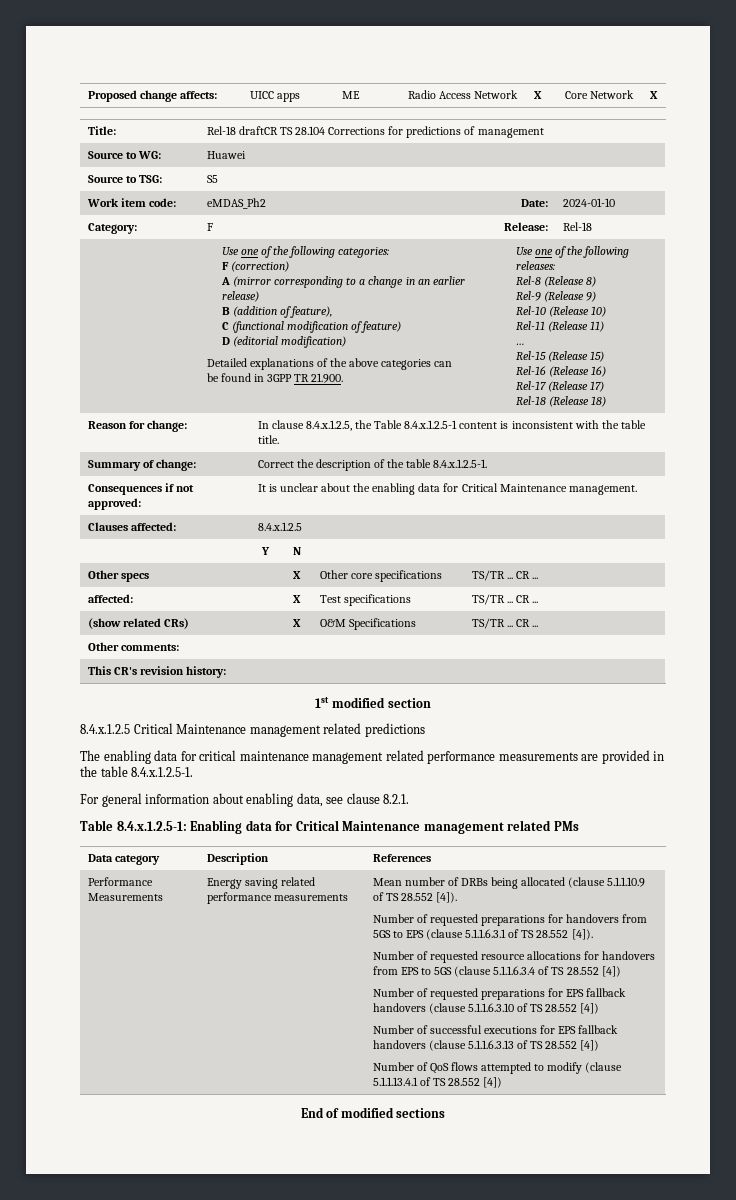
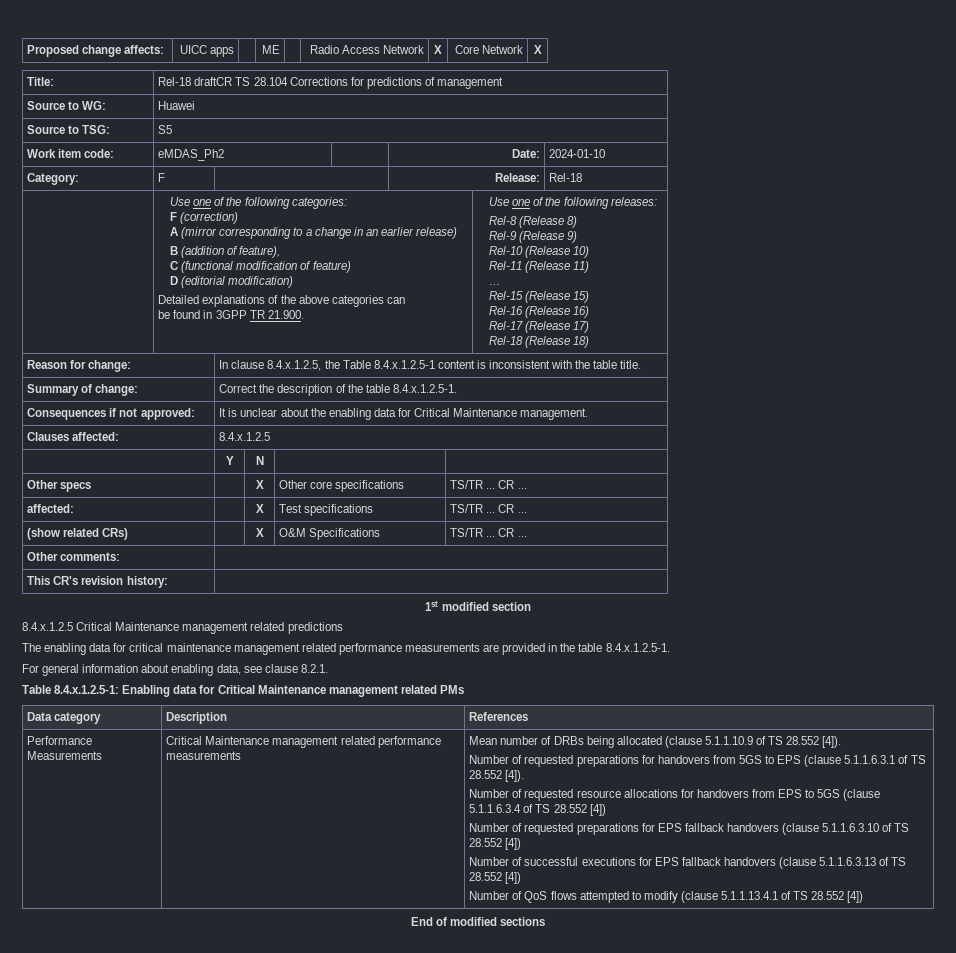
- Energy saving related performance measurements
+ Critical Maintenance management related performance measurements

